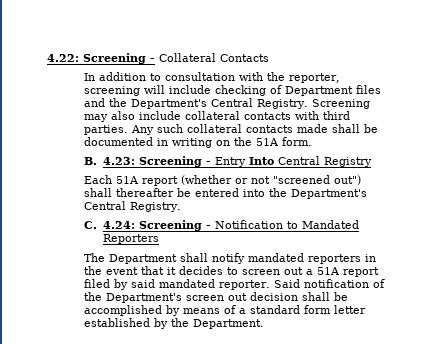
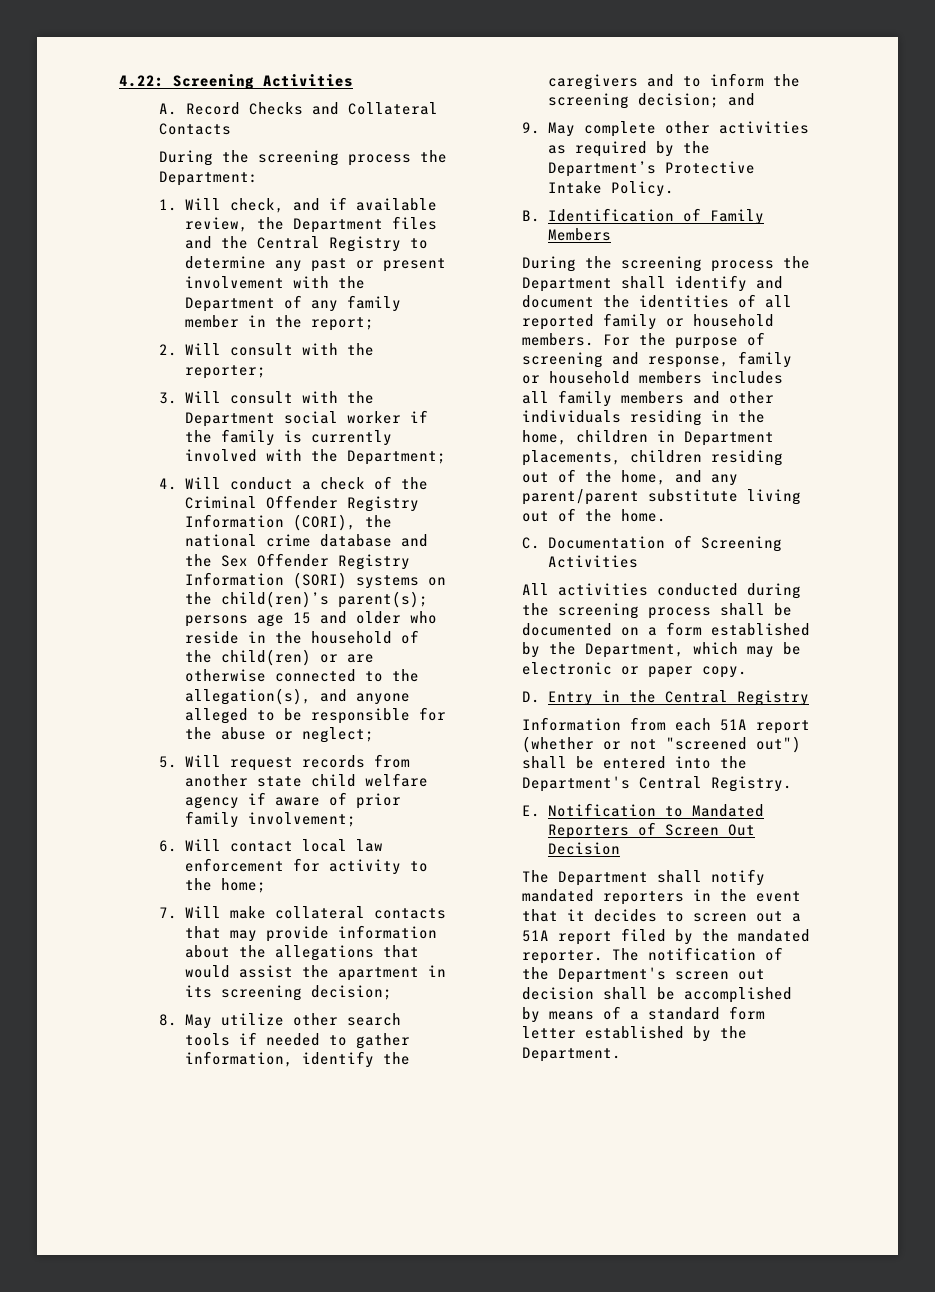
- 4.22: Screening - Collateral Contacts
- In addition to consultation with the reporter, screening will include checking of Department files and the Department's Central Registry. Screening may also include collateral contacts with third parties. Any such collateral contacts made shall be documented in writing on the 51A form.
- B. 4.23: Screening - Entry Into Central Registry
+ 4.22: Screening Activities
+ A. Record Checks and Collateral Contacts
+ During the screening process the Department:
+ 1. Will check, and if available review, the Department files and the Central Registry to determine any past or present involvement with the Department of any family member in the report;
+ 2. Will consult with the reporter;
+ 3. Will consult with the Department social worker if the family is currently involved with the Department;
+ 4. Will conduct a check of the Criminal Offender Registry Information (CORI), the national crime database and the Sex Offender Registry Information (SORI) systems on the child(ren)’s parent(s); persons age 15 and older who reside in the household of the child(ren) or are otherwise connected to the allegation(s), and anyone alleged to be responsible for the abuse or neglect;
+ 5. Will request records from another state child welfare agency if aware of prior family involvement;
+ 6. Will contact local law enforcement for activity to the home;
+ 7. Will make collateral contacts that may provide information about the allegations that would assist the apartment in its screening decision;
+ 8. May utilize other search tools if needed to gather information, identify the caregivers and to inform the screening decision; and
+ 9. May complete other activities as required by the Department’s Protective Intake Policy.
+ B. Identification of Family Members
+ During the screening process the Department shall identify and document the identities of all reported family or household members. For the purpose of screening and response, family or household members includes all family members and other individuals residing in the home, children in Department placements, children residing out of the home, and any parent/parent substitute living out of the home.
+ C. Documentation of Screening Activities
+ All activities conducted during the screening process shall be documented on a form established by the Department, which may be electronic or paper copy.
+ D. Entry in the Central Registry
- Each 51A report (whether or not "screened out") shall thereafter be entered into the Department's Central Registry.
+ Information from each 51A report (whether or not "screened out") shall be entered into the Department's Central Registry.
- C. 4.24: Screening - Notification to Mandated Reporters
+ E. Notification to Mandated Reporters of Screen Out Decision
- The Department shall notify mandated reporters in the event that it decides to screen out a 51A report filed by said mandated reporter.
+ The Department shall notify mandated reporters in the event that it decides to screen out a 51A report filed by the mandated reporter.
- Said notification of the Department's screen out decision shall be accomplished by means of a standard form letter established by the Department.
+ The notification of the Department's screen out decision shall be accomplished by means of a standard form letter established by the Department.

